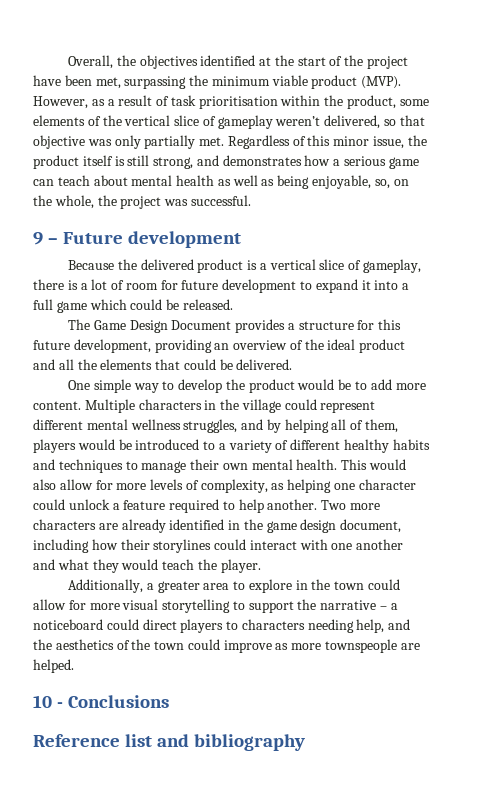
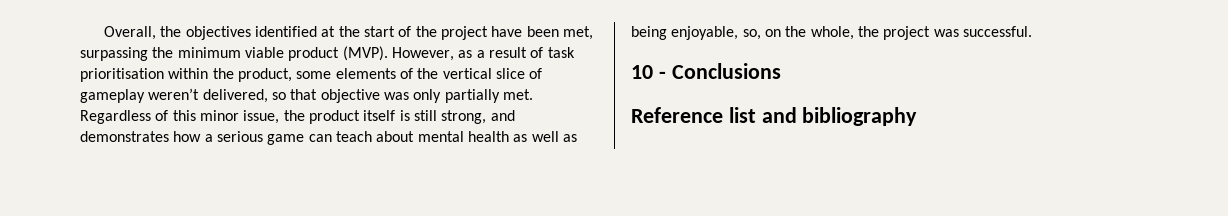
- 9 – Future development
- Because the delivered product is a vertical slice of gameplay, there is a lot of room for future development to expand it into a full game which could be released.
- The Game Design Document provides a structure for this future development, providing an overview of the ideal product and all the elements that could be delivered.
- One simple way to develop the product would be to add more content. Multiple characters in the village could represent different mental wellness struggles, and by helping all of them, players would be introduced to a variety of different healthy habits and techniques to manage their own mental health. This would also allow for more levels of complexity, as helping one character could unlock a feature required to help another. Two more characters are already identified in the game design document, including how their storylines could interact with one another and what they would teach the player.
- Additionally, a greater area to explore in the town could allow for more visual storytelling to support the narrative – a noticeboard could direct players to characters needing help, and the aesthetics of the town could improve as more townspeople are helped.

